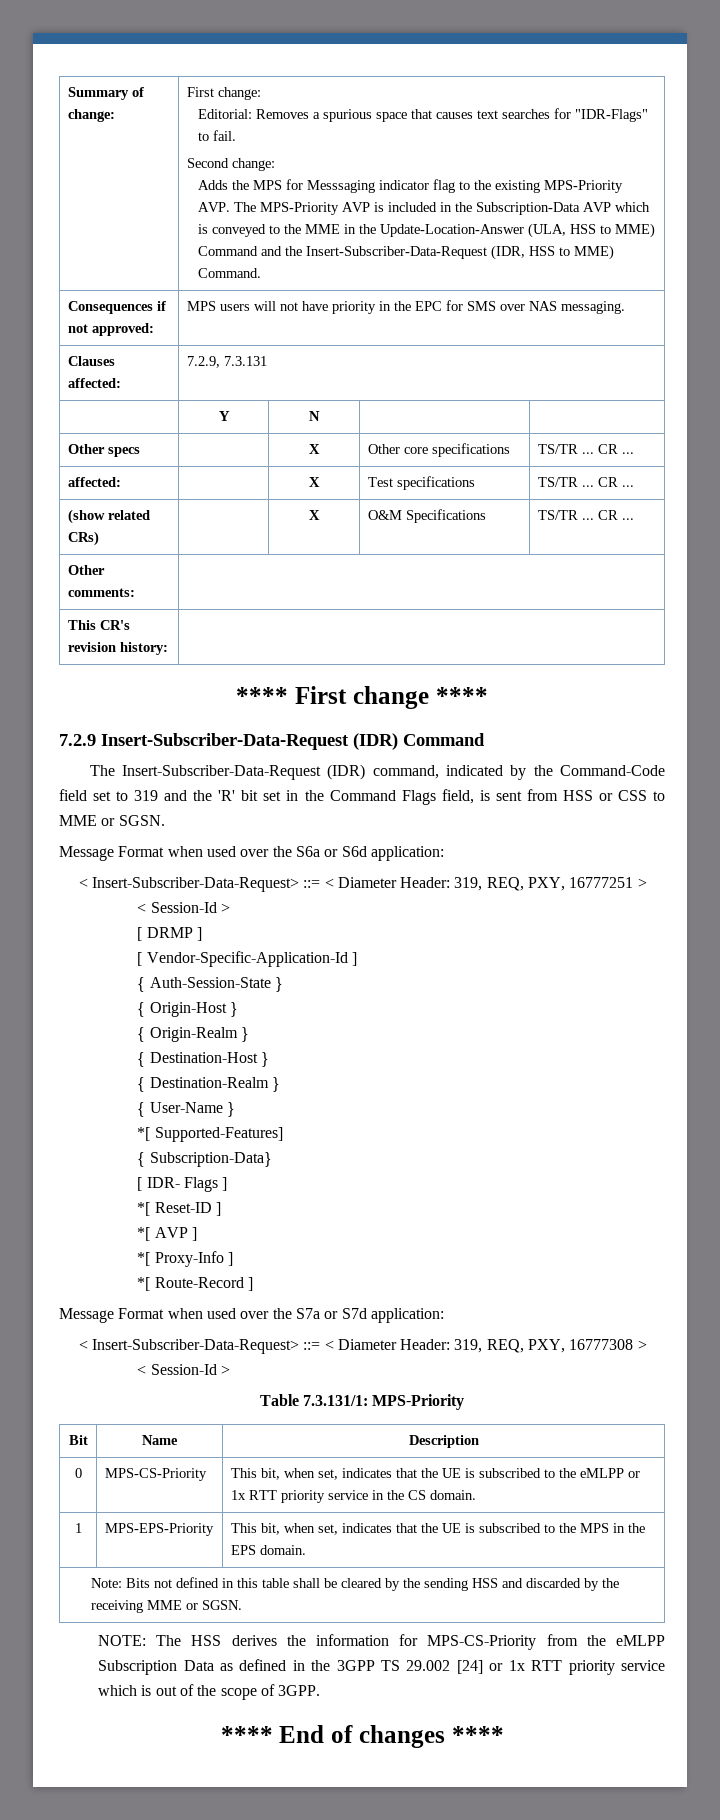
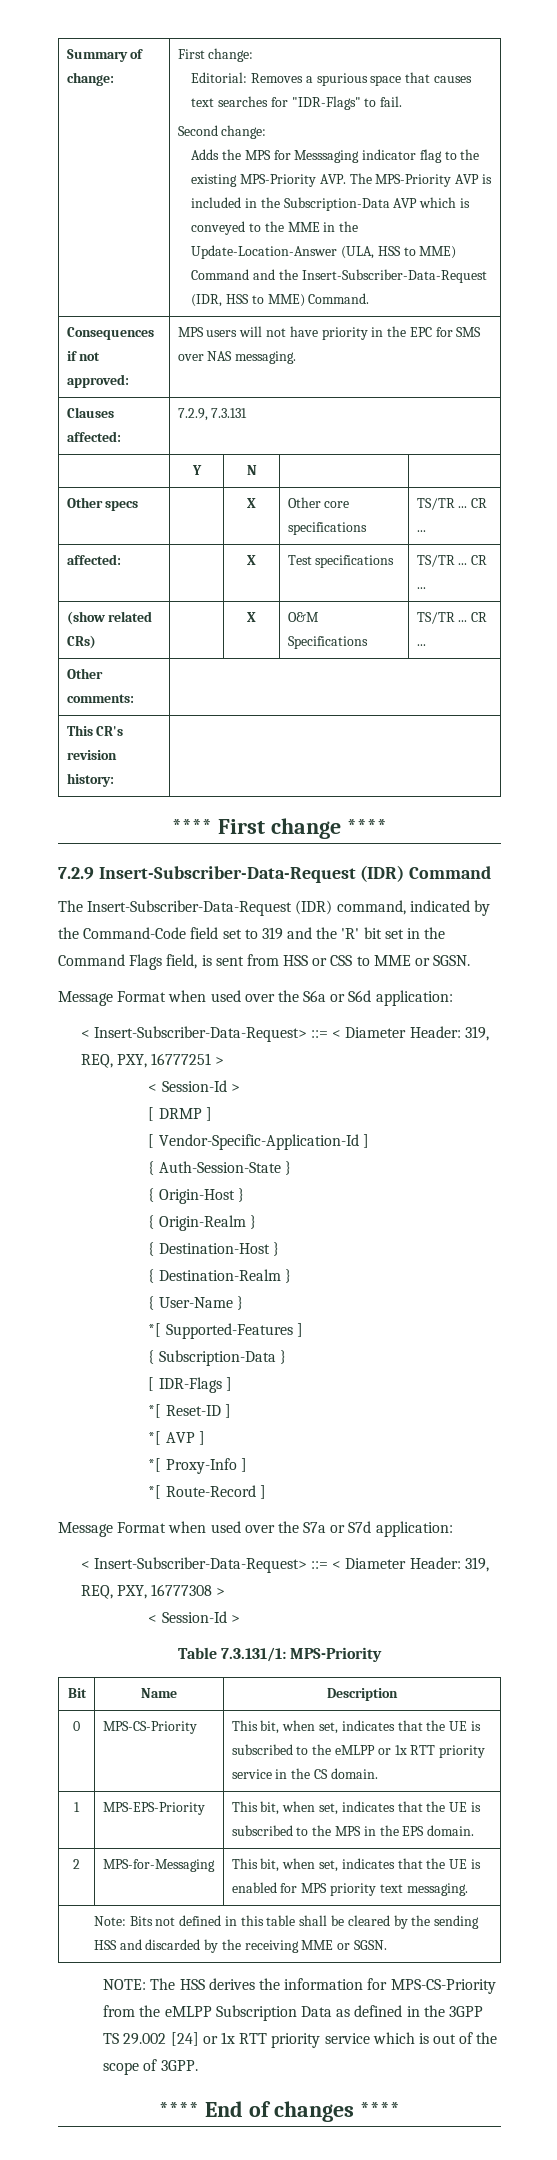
- *[ Supported-Features]
- { Subscription-Data}
- [ IDR- Flags ]
+ *[ Supported-Features ]
+ { Subscription-Data }
+ [ IDR-Flags ]
+ 2 | MPS-for-Messaging | This bit, when set, indicates that the UE is enabled for MPS priority text messaging.

